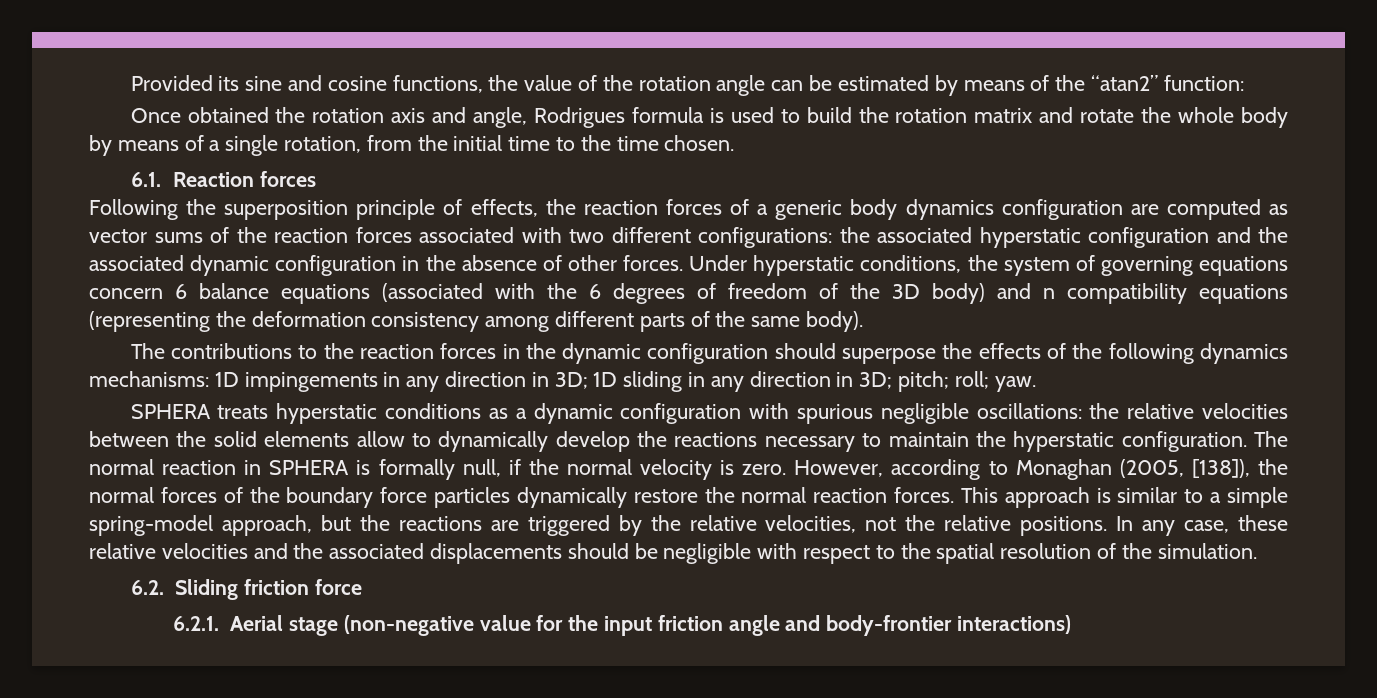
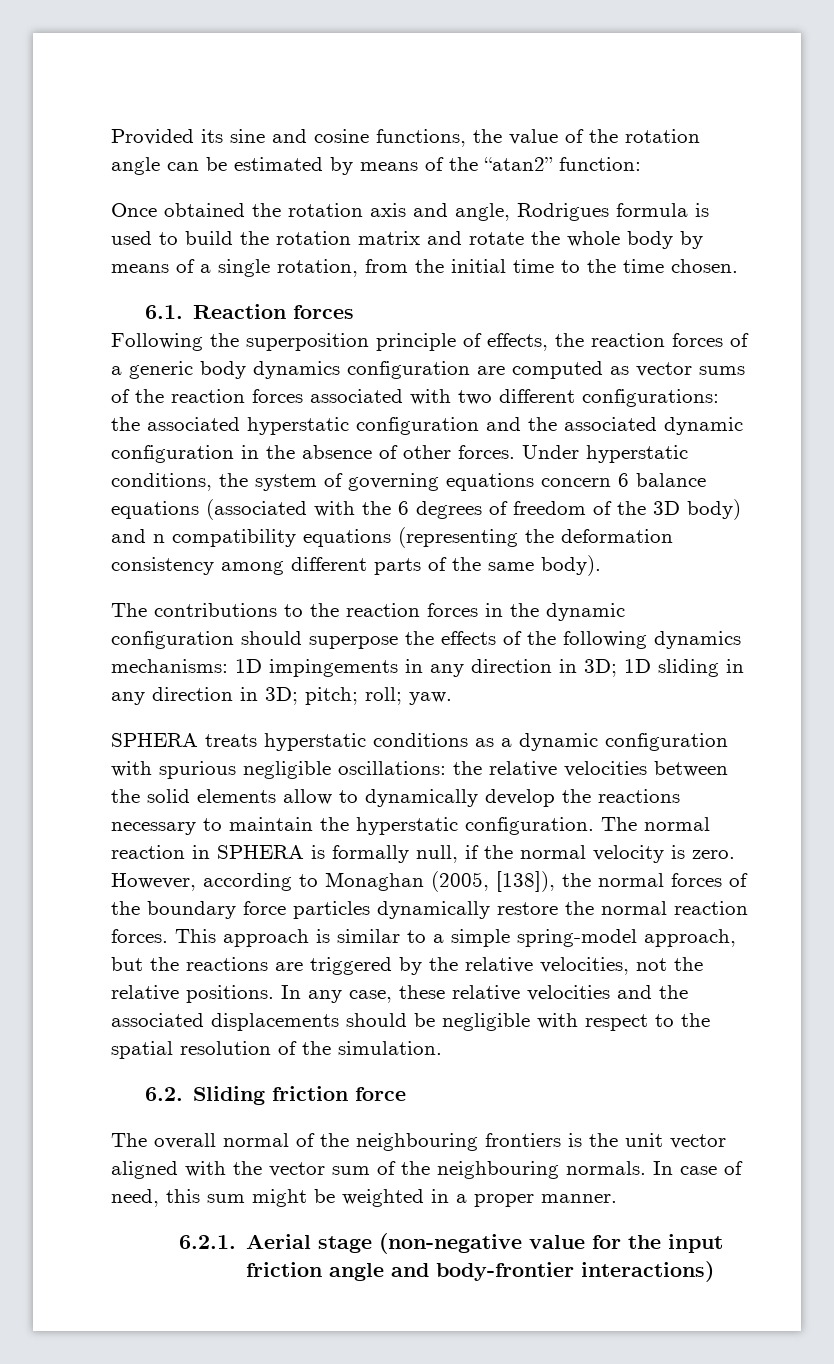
+ The overall normal of the neighbouring frontiers is the unit vector aligned with the vector sum of the neighbouring normals. In case of need, this sum might be weighted in a proper manner.

